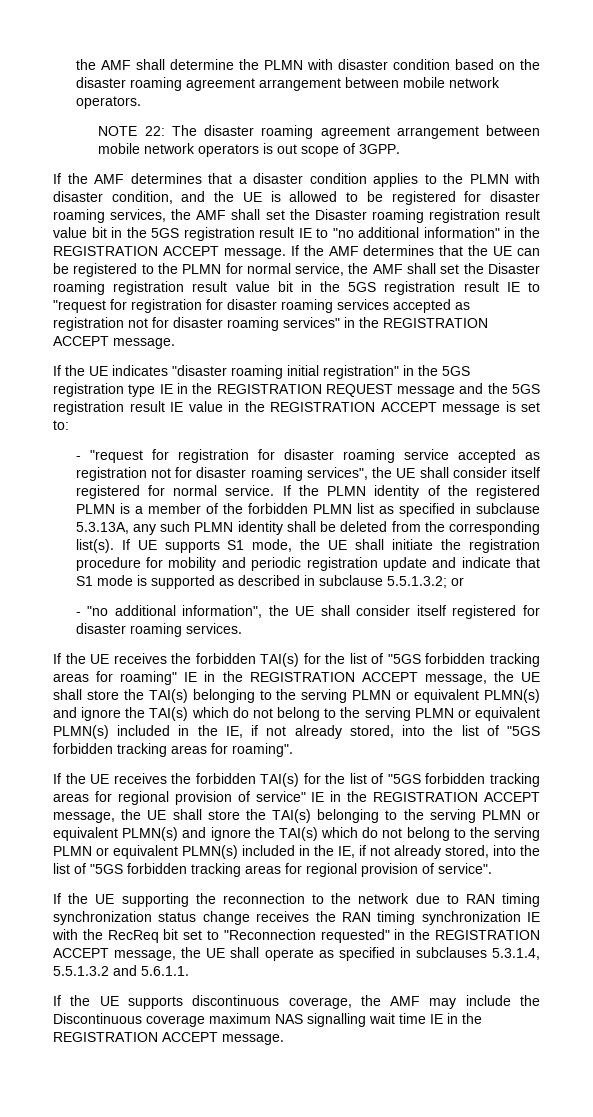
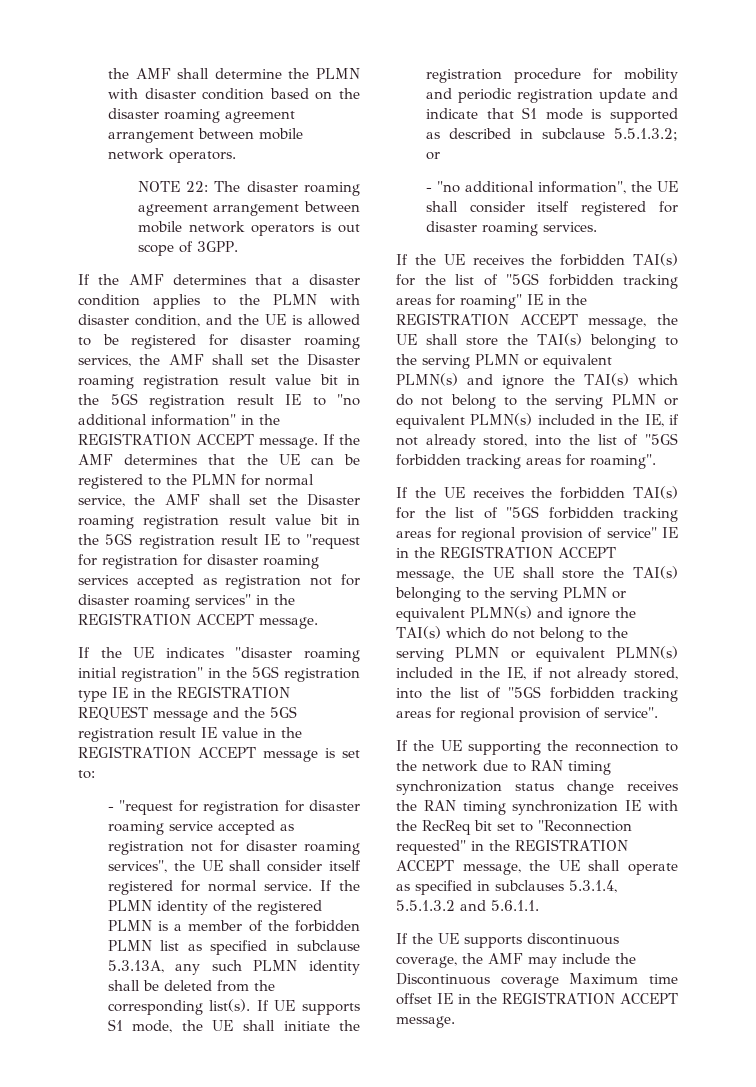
- If the UE supports discontinuous coverage, the AMF may include the Discontinuous coverage maximum NAS signalling wait time IE in the REGISTRATION ACCEPT message.
+ If the UE supports discontinuous coverage, the AMF may include the Discontinuous coverage Maximum time offset IE in the REGISTRATION ACCEPT message.

